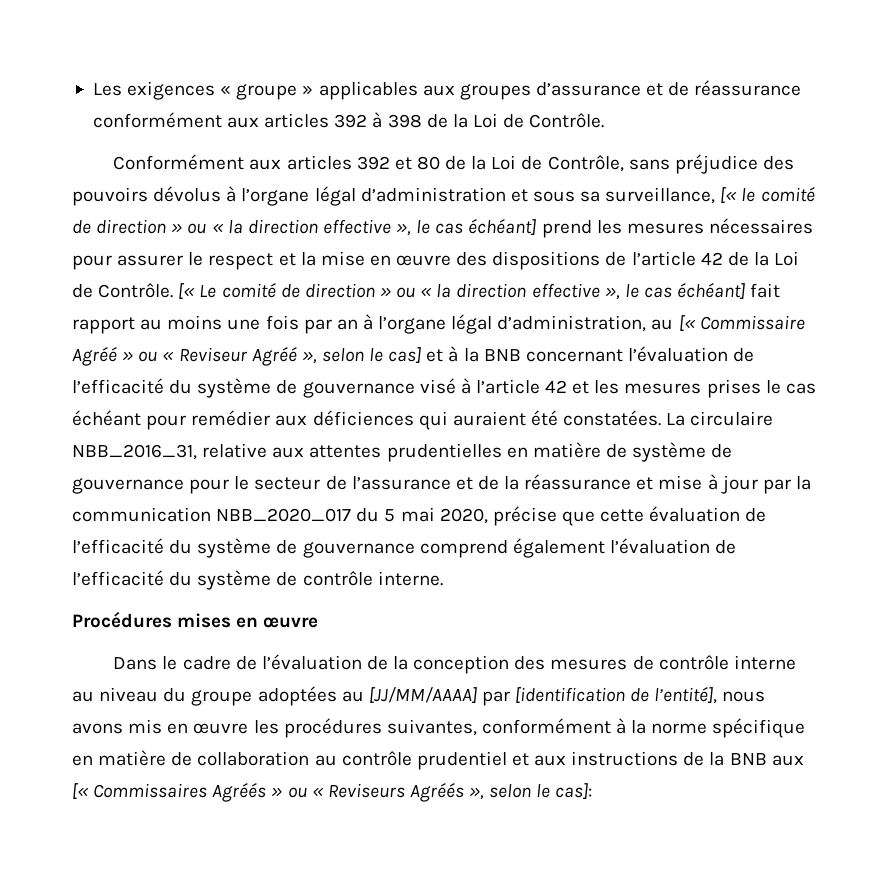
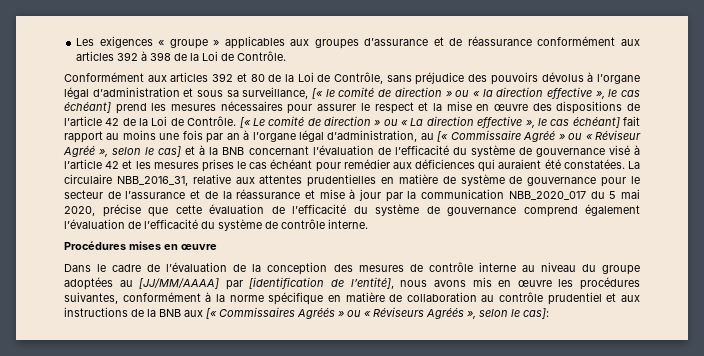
- [« Le comité de direction » ou « la direction effective », le cas échéant] fait rapport au moins une fois par an à l’organe légal d’administration, au [« Commissaire Agréé » ou « Reviseur Agréé », selon le cas] et à la BNB concernant l’évaluation de l’efficacité du système de gouvernance visé à l’article 42 et les mesures prises le cas échéant pour remédier aux déficiences qui auraient été constatées.
+ [« Le comité de direction » ou « La direction effective », le cas échéant] fait rapport au moins une fois par an à l’organe légal d’administration, au [« Commissaire Agréé » ou « Réviseur Agréé », selon le cas] et à la BNB concernant l’évaluation de l’efficacité du système de gouvernance visé à l’article 42 et les mesures prises le cas échéant pour remédier aux déficiences qui auraient été constatées.
- Dans le cadre de l’évaluation de la conception des mesures de contrôle interne au niveau du groupe adoptées au [JJ/MM/AAAA] par [identification de l’entité], nous avons mis en œuvre les procédures suivantes, conformément à la norme spécifique en matière de collaboration au contrôle prudentiel et aux instructions de la BNB aux [« Commissaires Agréés » ou « Reviseurs Agréés », selon le cas]:
+ Dans le cadre de l’évaluation de la conception des mesures de contrôle interne au niveau du groupe adoptées au [JJ/MM/AAAA] par [identification de l’entité], nous avons mis en œuvre les procédures suivantes, conformément à la norme spécifique en matière de collaboration au contrôle prudentiel et aux instructions de la BNB aux [« Commissaires Agréés » ou « Réviseurs Agréés », selon le cas]:

